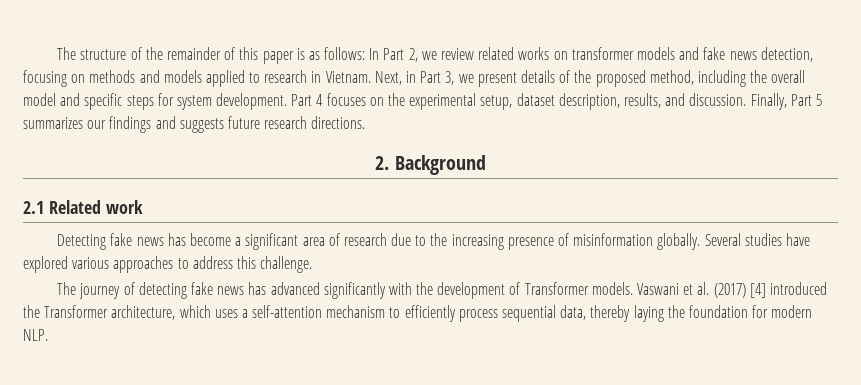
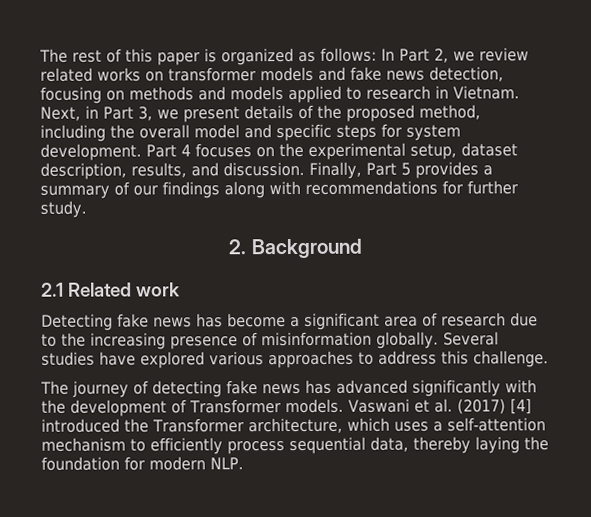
- The structure of the remainder of this paper is as follows: In Part 2, we review related works on transformer models and fake news detection, focusing on methods and models applied to research in Vietnam.
+ The rest of this paper is organized as follows: In Part 2, we review related works on transformer models and fake news detection, focusing on methods and models applied to research in Vietnam.
- Finally, Part 5 summarizes our findings and suggests future research directions.
+ Finally, Part 5 provides a summary of our findings along with recommendations for further study.

